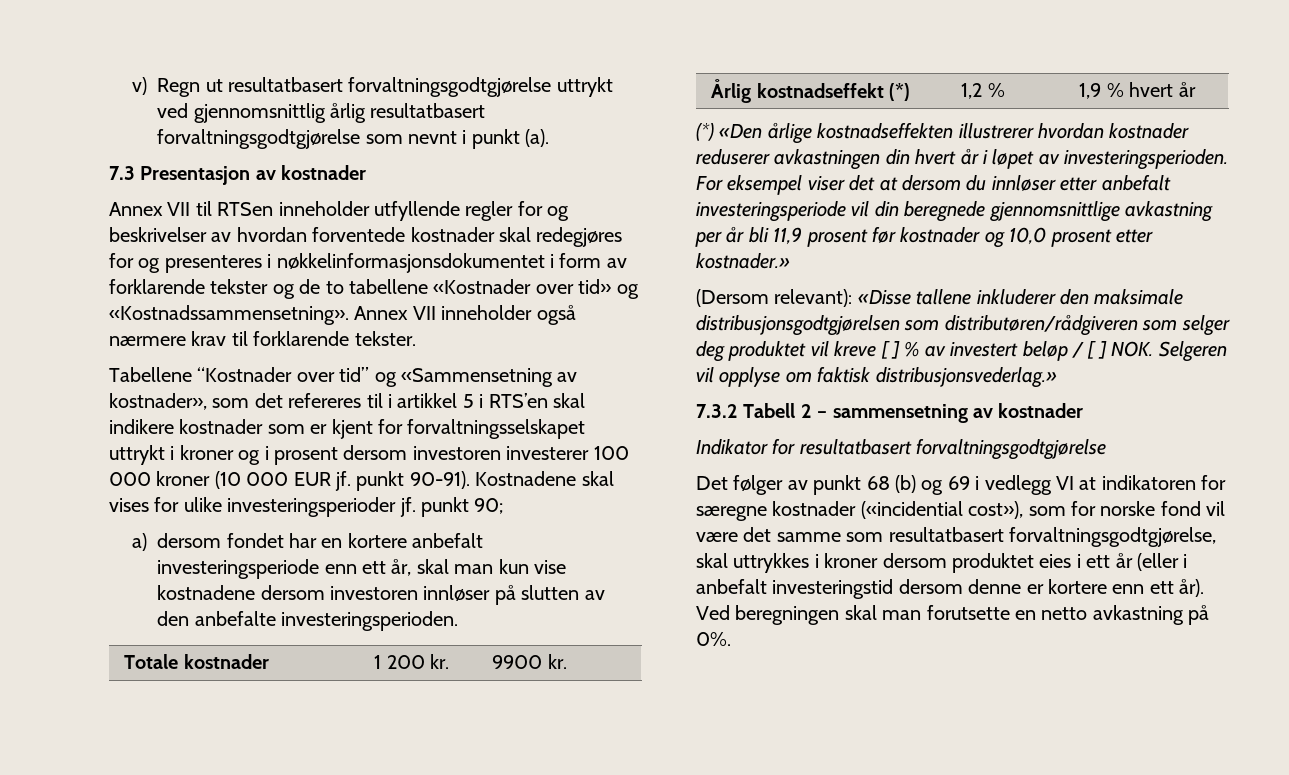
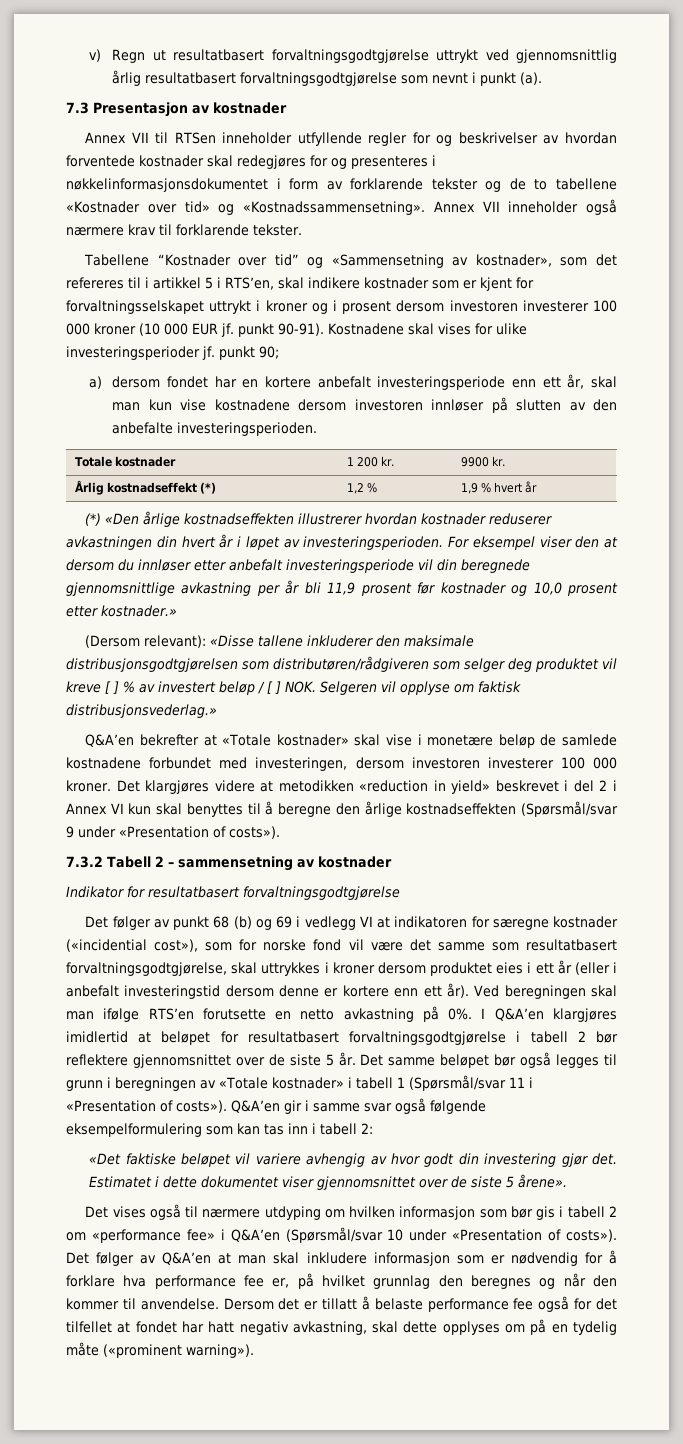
- Tabellene “Kostnader over tid” og «Sammensetning av kostnader», som det refereres til i artikkel 5 i RTS’en skal indikere kostnader som er kjent for forvaltningsselskapet uttrykt i kroner og i prosent dersom investoren investerer 100 000 kroner (10 000 EUR jf. punkt 90-91).
+ Tabellene “Kostnader over tid” og «Sammensetning av kostnader», som det refereres til i artikkel 5 i RTS’en, skal indikere kostnader som er kjent for forvaltningsselskapet uttrykt i kroner og i prosent dersom investoren investerer 100 000 kroner (10 000 EUR jf. punkt 90-91).
- For eksempel viser det at dersom du innløser etter anbefalt investeringsperiode vil din beregnede gjennomsnittlige avkastning per år bli 11,9 prosent før kostnader og 10,0 prosent etter kostnader.»
+ For eksempel viser den at dersom du innløser etter anbefalt investeringsperiode vil din beregnede gjennomsnittlige avkastning per år bli 11,9 prosent før kostnader og 10,0 prosent etter kostnader.»
+ Q&A’en bekrefter at «Totale kostnader» skal vise i monetære beløp de samlede kostnadene forbundet med investeringen, dersom investoren investerer 100 000 kroner. Det klargjøres videre at metodikken «reduction in yield» beskrevet i del 2 i Annex VI kun skal benyttes til å beregne den årlige kostnadseffekten (Spørsmål/svar 9 under «Presentation of costs»).
- Ved beregningen skal man forutsette en netto avkastning på 0%.
+ Ved beregningen skal man ifølge RTS’en forutsette en netto avkastning på 0%.
+ I Q&A’en klargjøres imidlertid at beløpet for resultatbasert forvaltningsgodtgjørelse i tabell 2 bør reflektere gjennomsnittet over de siste 5 år. Det samme beløpet bør også legges til grunn i beregningen av «Totale kostnader» i tabell 1 (Spørsmål/svar 11 i «Presentation of costs»). Q&A’en gir i samme svar også følgende eksempelformulering som kan tas inn i tabell 2:
+ «Det faktiske beløpet vil variere avhengig av hvor godt din investering gjør det. Estimatet i dette dokumentet viser gjennomsnittet over de siste 5 årene».
+ Det vises også til nærmere utdyping om hvilken informasjon som bør gis i tabell 2 om «performance fee» i Q&A’en (Spørsmål/svar 10 under «Presentation of costs»). Det følger av Q&A’en at man skal inkludere informasjon som er nødvendig for å forklare hva performance fee er, på hvilket grunnlag den beregnes og når den kommer til anvendelse. Dersom det er tillatt å belaste performance fee også for det tilfellet at fondet har hatt negativ avkastning, skal dette opplyses om på en tydelig måte («prominent warning»).

